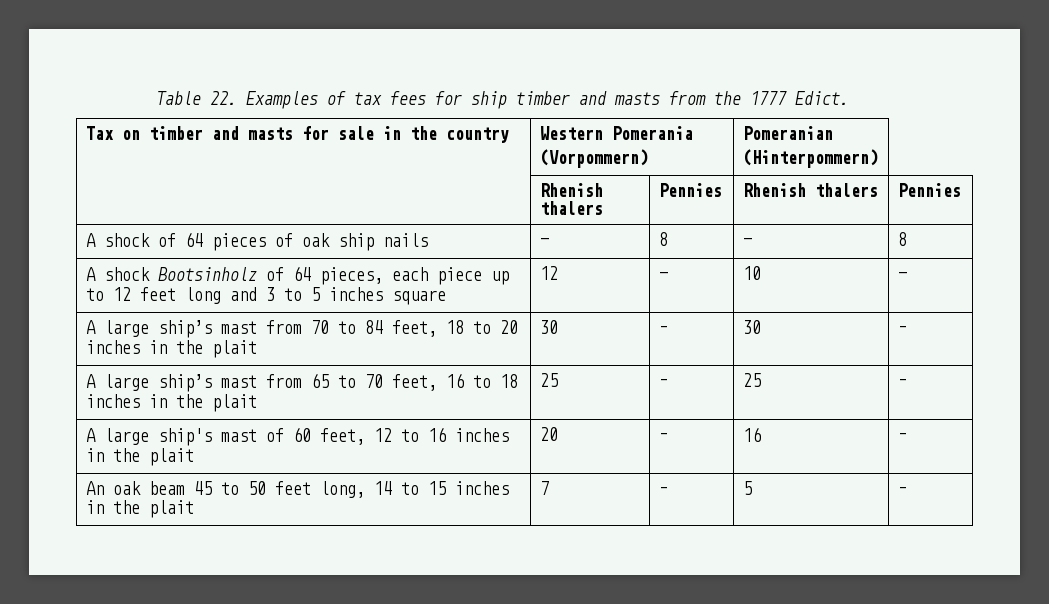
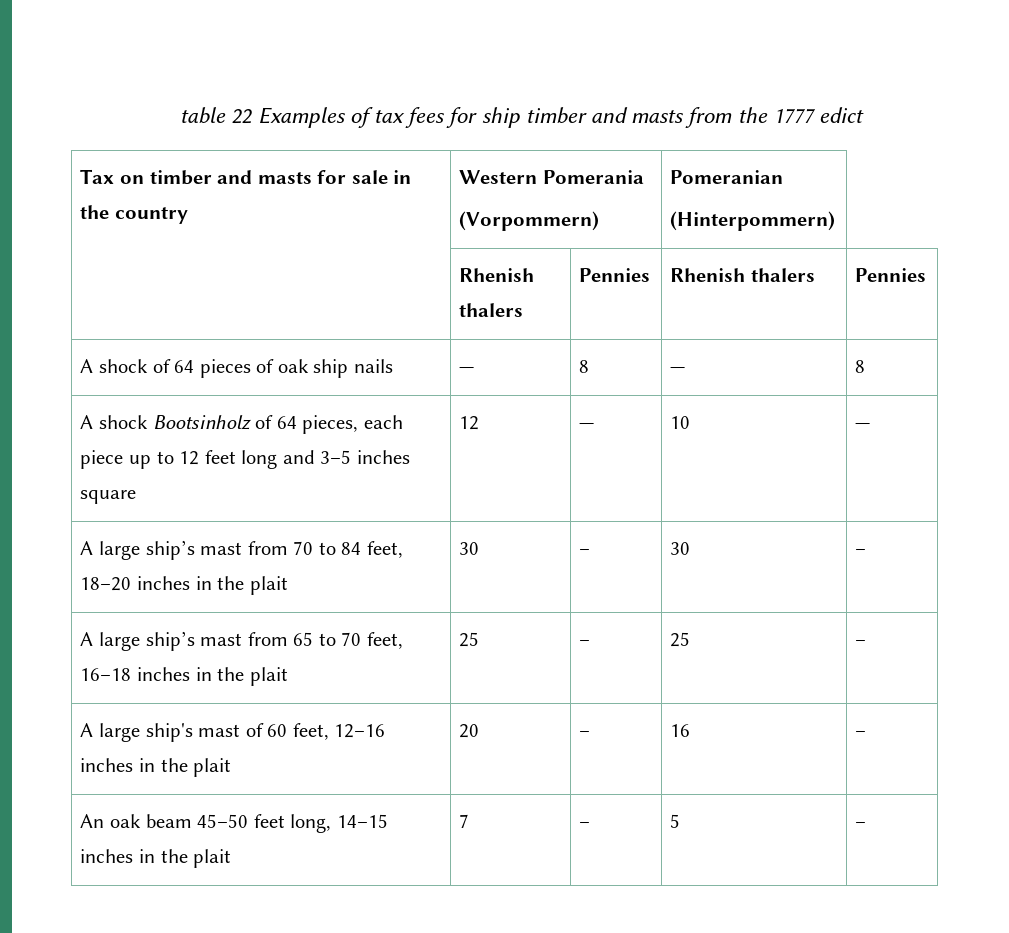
- Table 22. Examples of tax fees for ship timber and masts from the 1777 Edict.
+ table 22 Examples of tax fees for ship timber and masts from the 1777 edict
- A shock of 64 pieces of oak ship nails | - | 8 | - | 8
+ A shock of 64 pieces of oak ship nails | — | 8 | — | 8
- A shock Bootsinholz of 64 pieces, each piece up to 12 feet long and 3 to 5 inches square | 12 | - | 10 | -
+ A shock Bootsinholz of 64 pieces, each piece up to 12 feet long and 3–5 inches square | 12 | — | 10 | —
- A large ship’s mast from 70 to 84 feet, 18 to 20 inches in the plait | 30 | – | 30 | –
+ A large ship’s mast from 70 to 84 feet, 18–20 inches in the plait | 30 | – | 30 | –
- A large ship’s mast from 65 to 70 feet, 16 to 18 inches in the plait | 25 | – | 25 | –
+ A large ship’s mast from 65 to 70 feet, 16–18 inches in the plait | 25 | – | 25 | –
- A large ship's mast of 60 feet, 12 to 16 inches in the plait | 20 | – | 16 | –
+ A large ship's mast of 60 feet, 12–16 inches in the plait | 20 | – | 16 | –
- An oak beam 45 to 50 feet long, 14 to 15 inches in the plait | 7 | – | 5 | –
+ An oak beam 45–50 feet long, 14–15 inches in the plait | 7 | – | 5 | –

